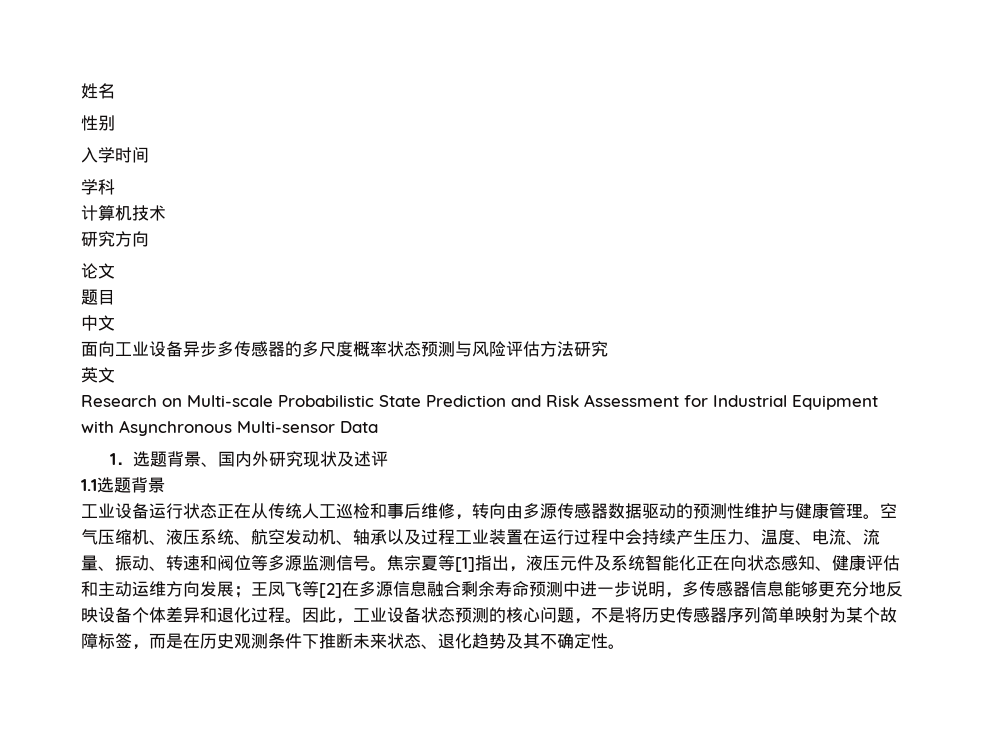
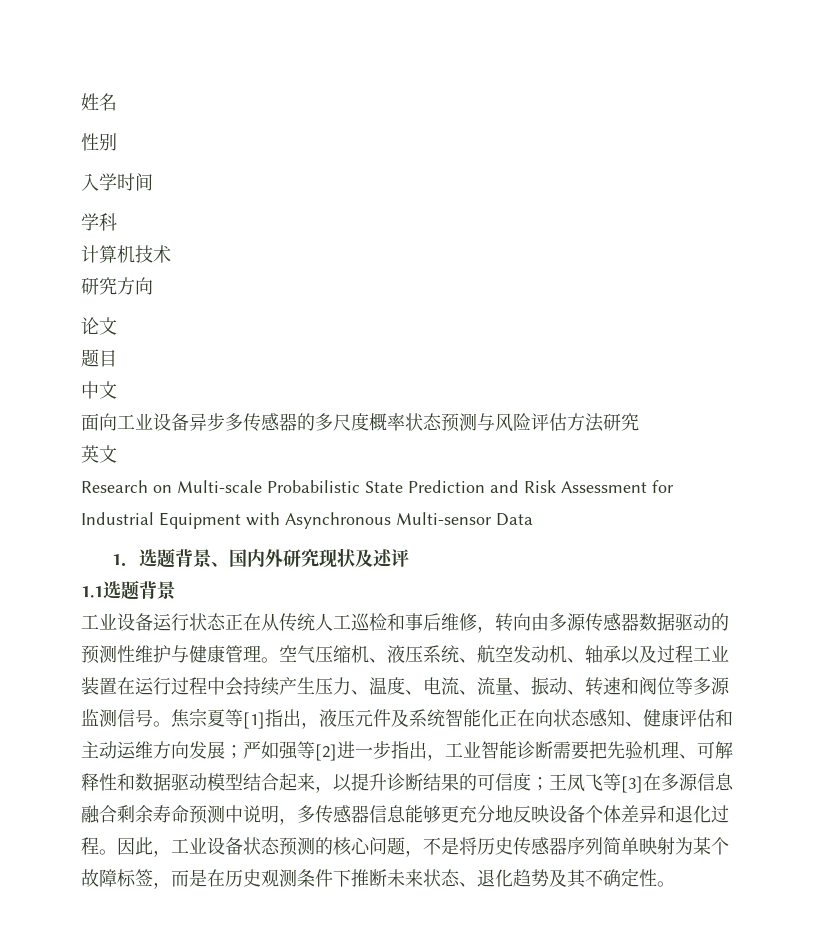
- 焦宗夏等[1]指出，液压元件及系统智能化正在向状态感知、健康评估和主动运维方向发展；王凤飞等[2]在多源信息融合剩余寿命预测中进一步说明，多传感器信息能够更充分地反映设备个体差异和退化过程。
+ 焦宗夏等[1]指出，液压元件及系统智能化正在向状态感知、健康评估和主动运维方向发展；严如强等[2]进一步指出，工业智能诊断需要把先验机理、可解释性和数据驱动模型结合起来，以提升诊断结果的可信度；王凤飞等[3]在多源信息融合剩余寿命预测中说明，多传感器信息能够更充分地反映设备个体差异和退化过程。

